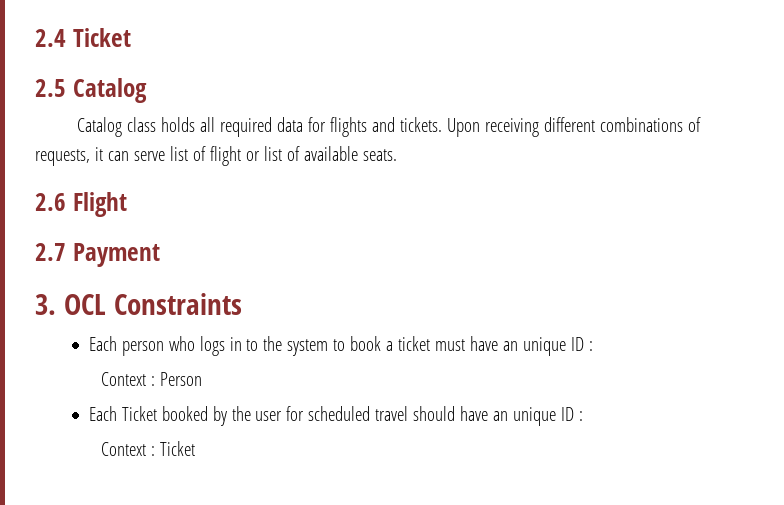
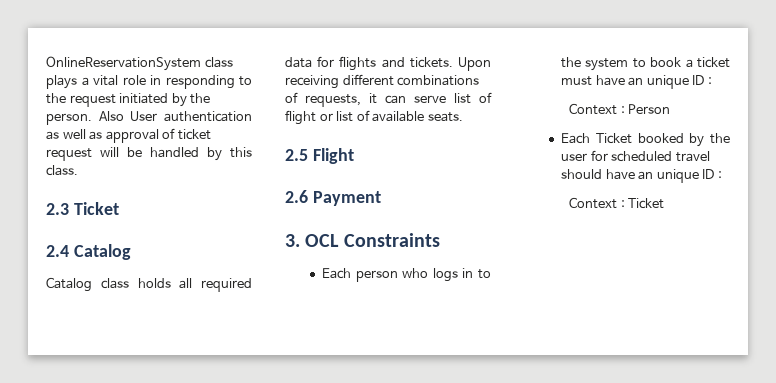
- 2.4 Ticket
+ OnlineReservationSystem class plays a vital role in responding to the request initiated by the person. Also User authentication as well as approval of ticket request will be handled by this class.
+ 2.3 Ticket
- 2.5 Catalog
+ 2.4 Catalog
- 2.6 Flight
+ 2.5 Flight
- 2.7 Payment
+ 2.6 Payment

